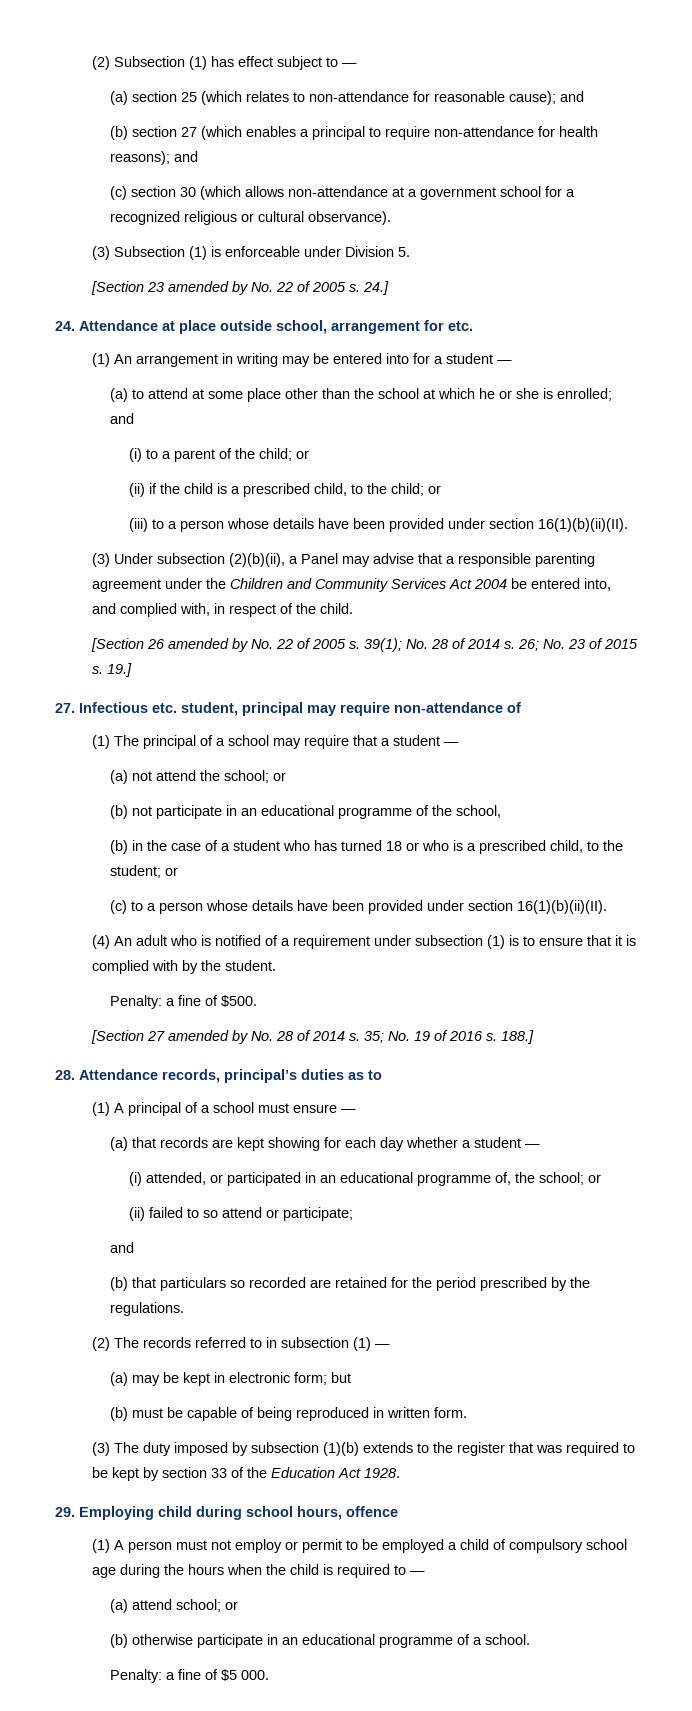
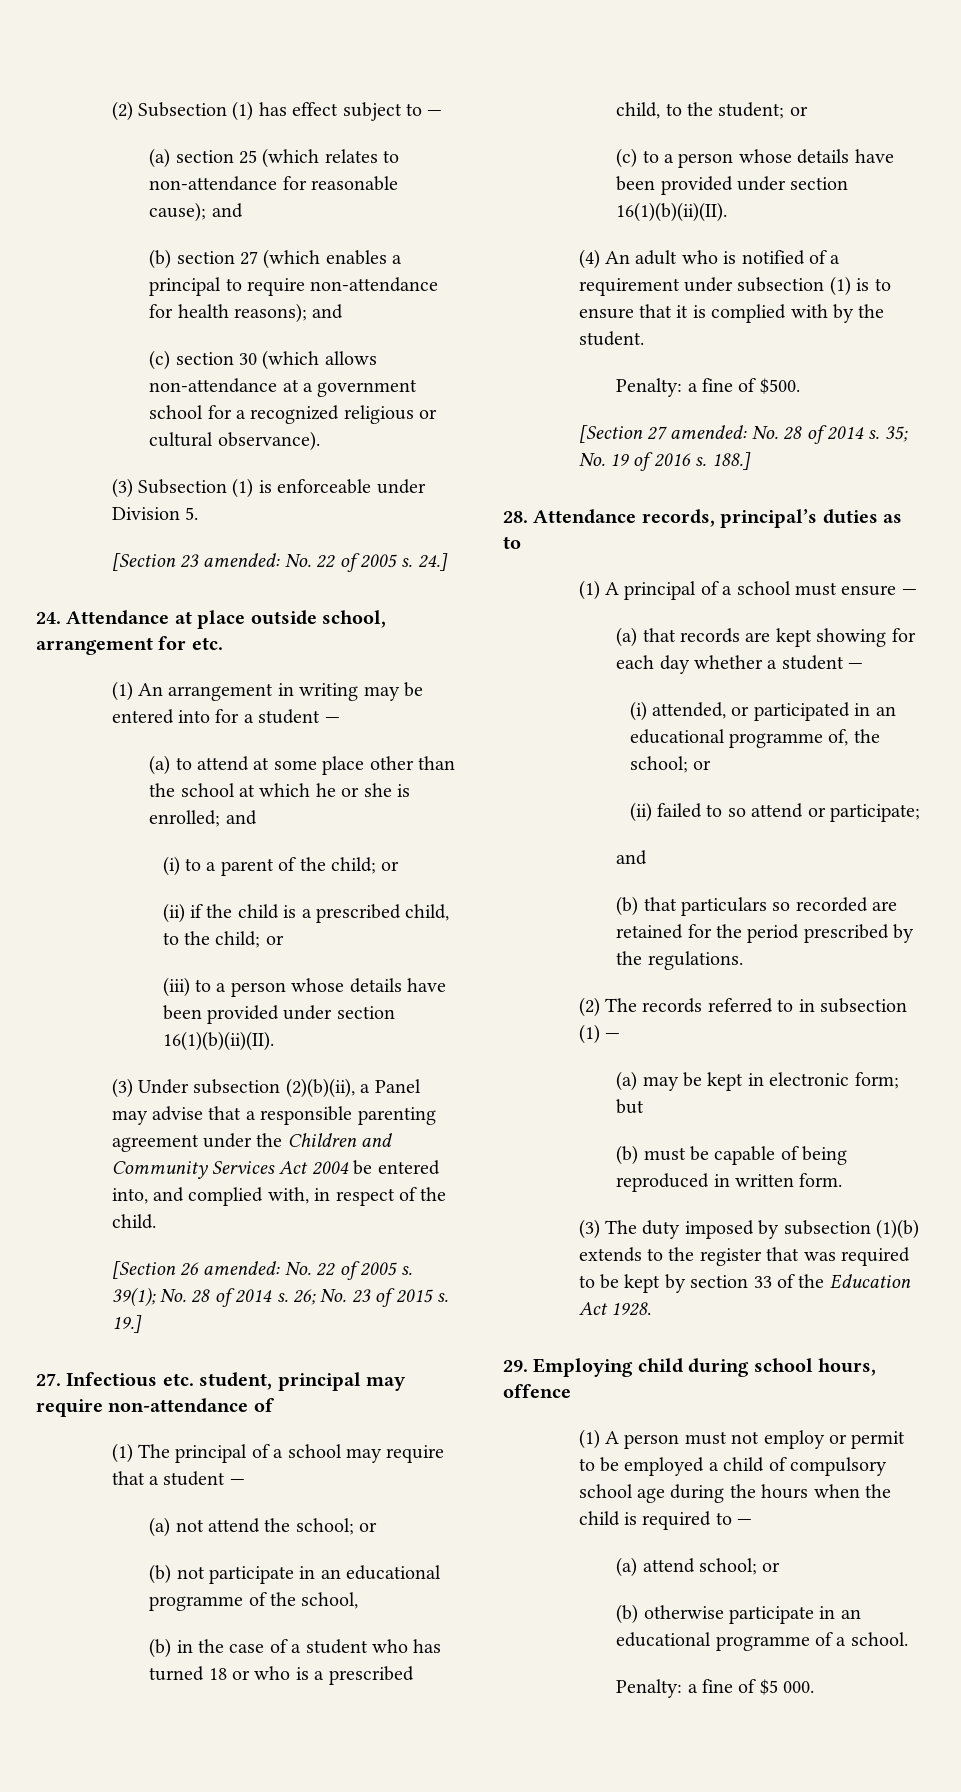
- [Section 23 amended by No. 22 of 2005 s.
+ [Section 23 amended: No. 22 of 2005 s.
- [Section 26 amended by No. 22 of 2005 s.
+ [Section 26 amended: No. 22 of 2005 s.
- [Section 27 amended by No. 28 of 2014 s.
+ [Section 27 amended: No. 28 of 2014 s.

